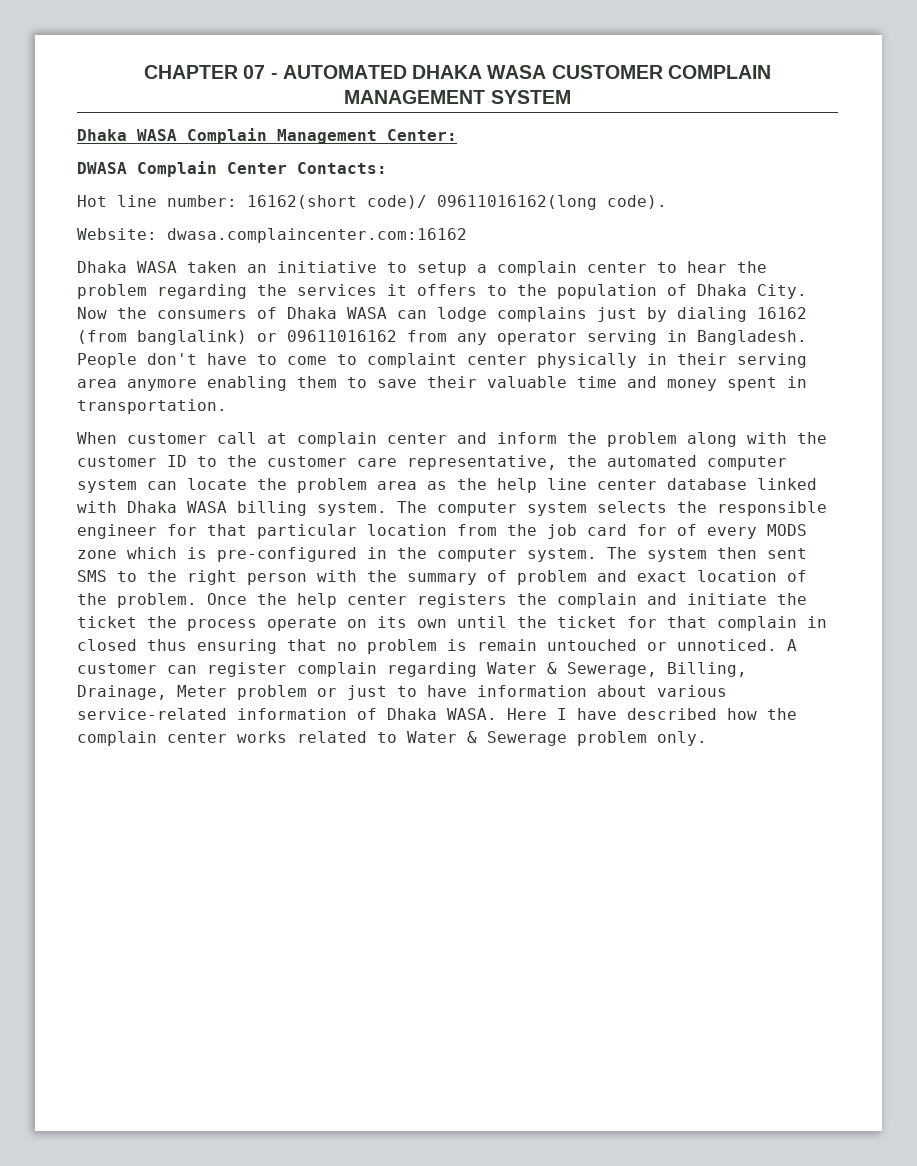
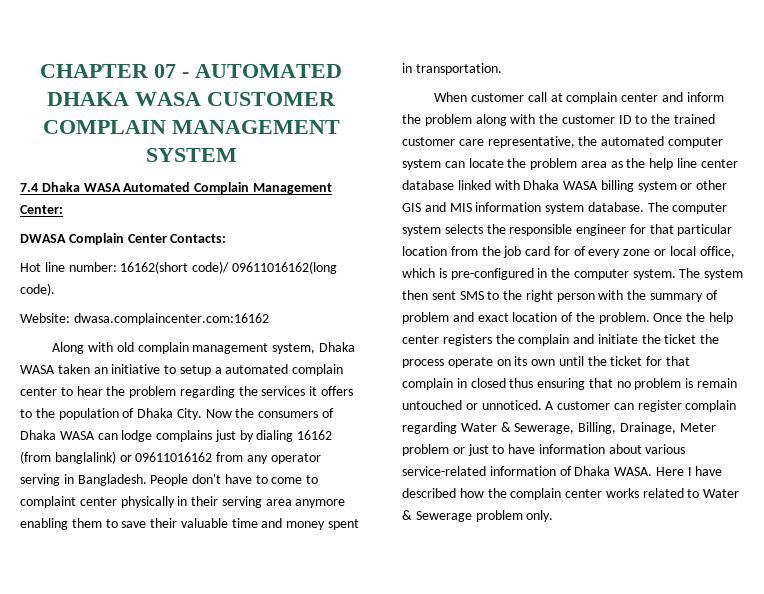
- Dhaka WASA Complain Management Center:
+ 7.4 Dhaka WASA Automated Complain Management Center:
- Dhaka WASA taken an initiative to setup a complain center to hear the problem regarding the services it offers to the population of Dhaka City.
+ Along with old complain management system, Dhaka WASA taken an initiative to setup a automated complain center to hear the problem regarding the services it offers to the population of Dhaka City.
- When customer call at complain center and inform the problem along with the customer ID to the customer care representative, the automated computer system can locate the problem area as the help line center database linked with Dhaka WASA billing system.
+ When customer call at complain center and inform the problem along with the customer ID to the trained customer care representative, the automated computer system can locate the problem area as the help line center database linked with Dhaka WASA billing system or other GIS and MIS information system database.
- The computer system selects the responsible engineer for that particular location from the job card for of every MODS zone which is pre-configured in the computer system.
+ The computer system selects the responsible engineer for that particular location from the job card for of every zone or local office, which is pre-configured in the computer system.

